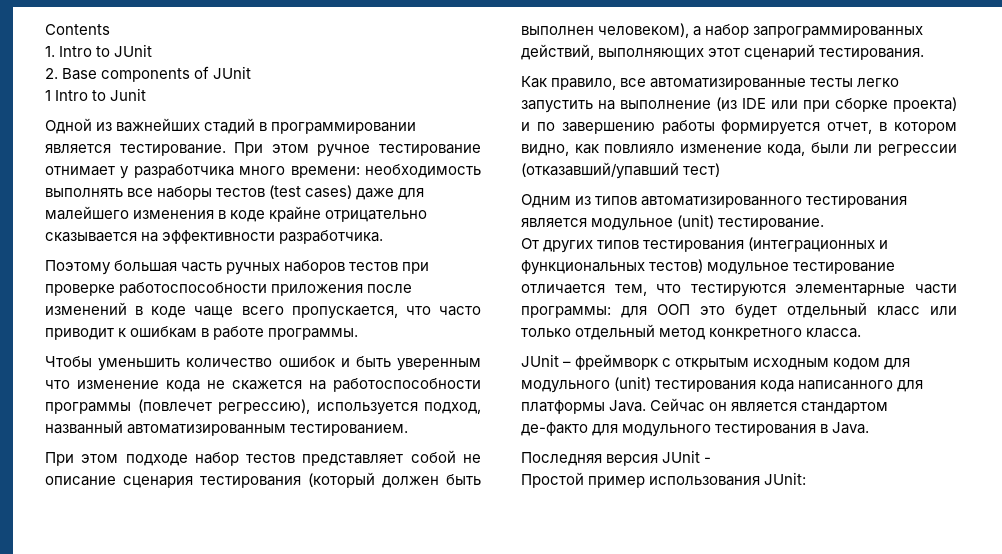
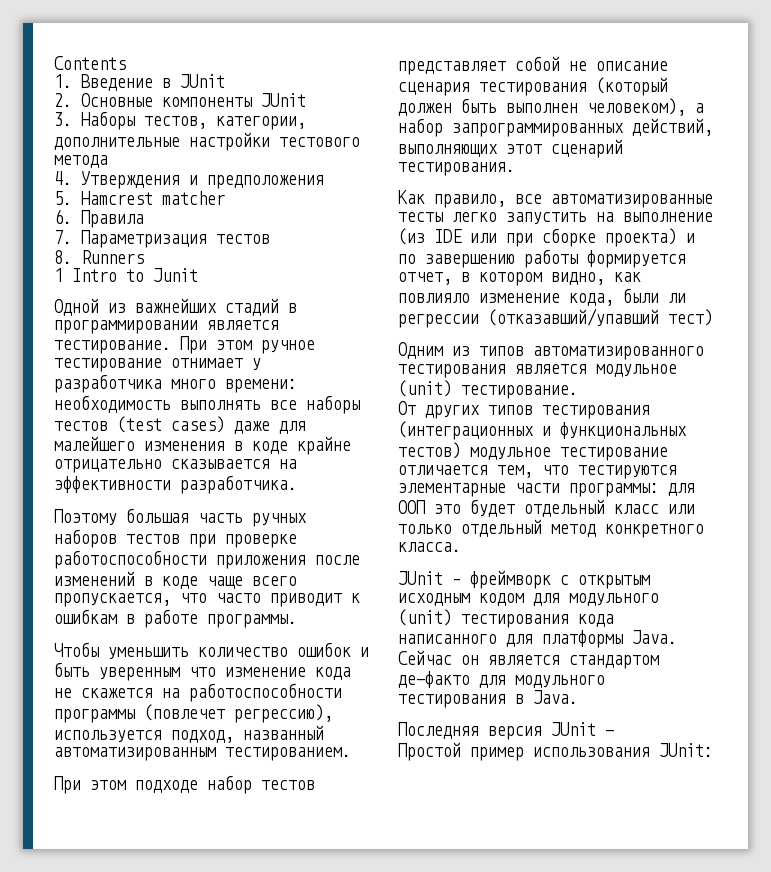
- 1. Intro to JUnit
+ 1. Введение в JUnit
- 2. Base components of JUnit
+ 2. Основные компоненты JUnit
+ 3. Наборы тестов, категории, дополнительные настройки тестового метода
+ 4. Утверждения и предположения
+ 5. Hamcrest matcher
+ 6. Правила
+ 7. Параметризация тестов
+ 8. Runners

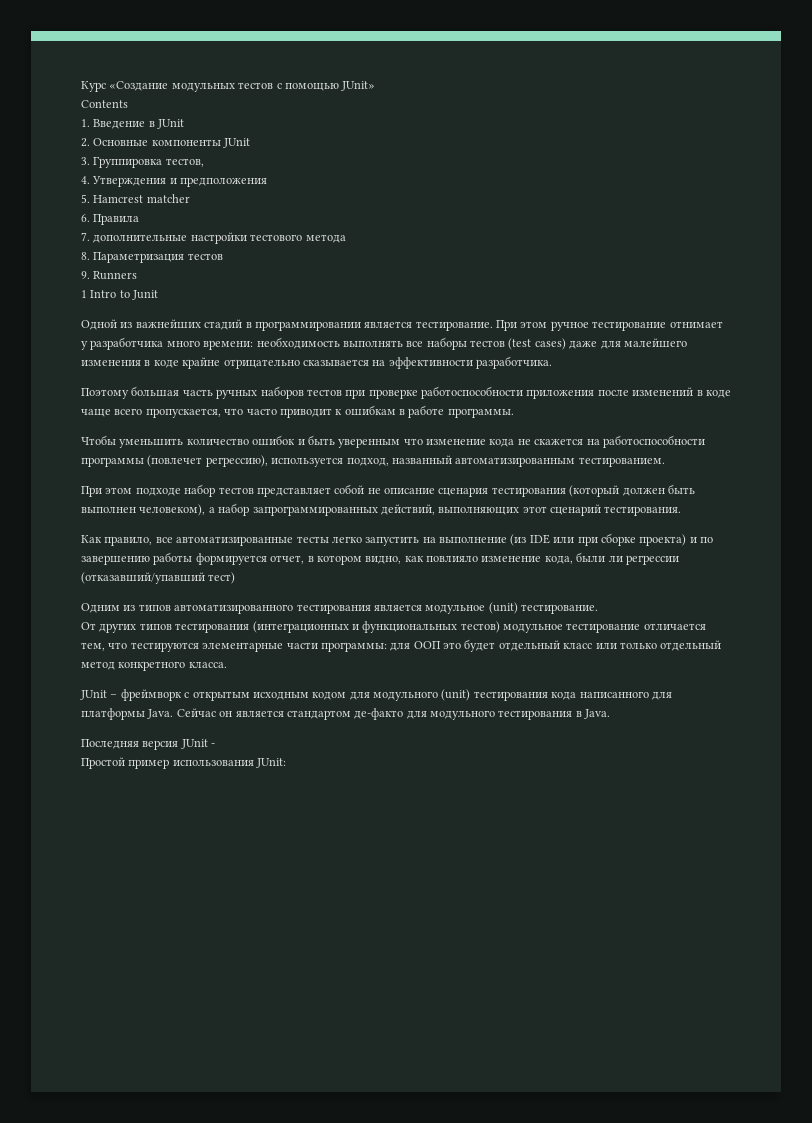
+ Курс «Создание модульных тестов с помощью JUnit»
- 3. Наборы тестов, категории, дополнительные настройки тестового метода
+ 3. Группировка тестов,
- 7. Параметризация тестов
+ 7. дополнительные настройки тестового метода
+ 8. Параметризация тестов
- 8. Runners
+ 9. Runners

